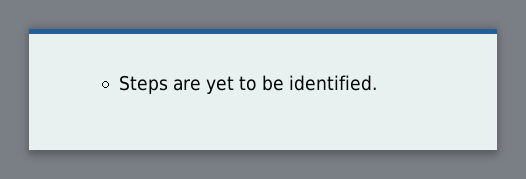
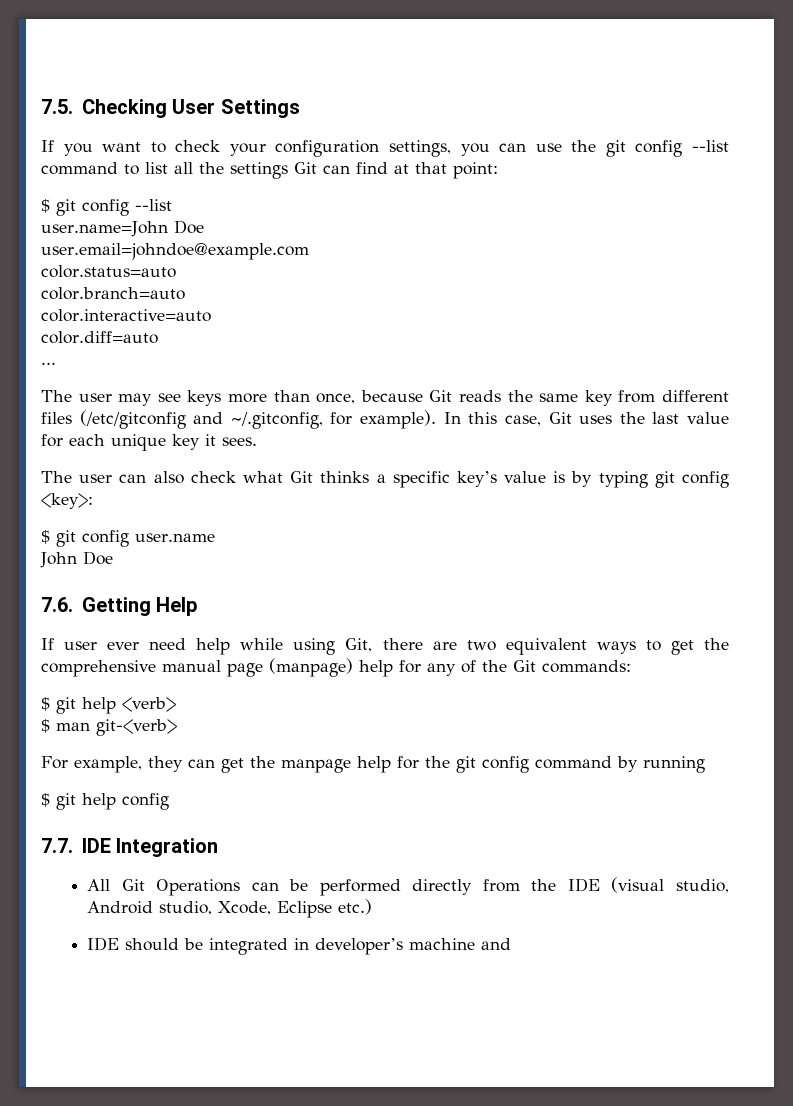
- Steps are yet to be identified.
+ 7.5. Checking User Settings
+ If you want to check your configuration settings, you can use the git config --list command to list all the settings Git can find at that point:
+ $ git config --list
+ user.name=John Doe
+ user.email=johndoe@example.com
+ color.status=auto
+ color.branch=auto
+ color.interactive=auto
+ color.diff=auto
+ ...
+ The user may see keys more than once, because Git reads the same key from different files (/etc/gitconfig and ~/.gitconfig, for example). In this case, Git uses the last value for each unique key it sees.
+ The user can also check what Git thinks a specific key’s value is by typing git config <key>:
+ $ git config user.name
+ John Doe
+ 7.6. Getting Help
+ If user ever need help while using Git, there are two equivalent ways to get the comprehensive manual page (manpage) help for any of the Git commands:
+ $ git help <verb>
+ $ man git-<verb>
+ For example, they can get the manpage help for the git config command by running
+ $ git help config
+ 7.7. IDE Integration
+ All Git Operations can be performed directly from the IDE (visual studio, Android studio, Xcode, Eclipse etc.)
+ IDE should be integrated in developer’s machine and

